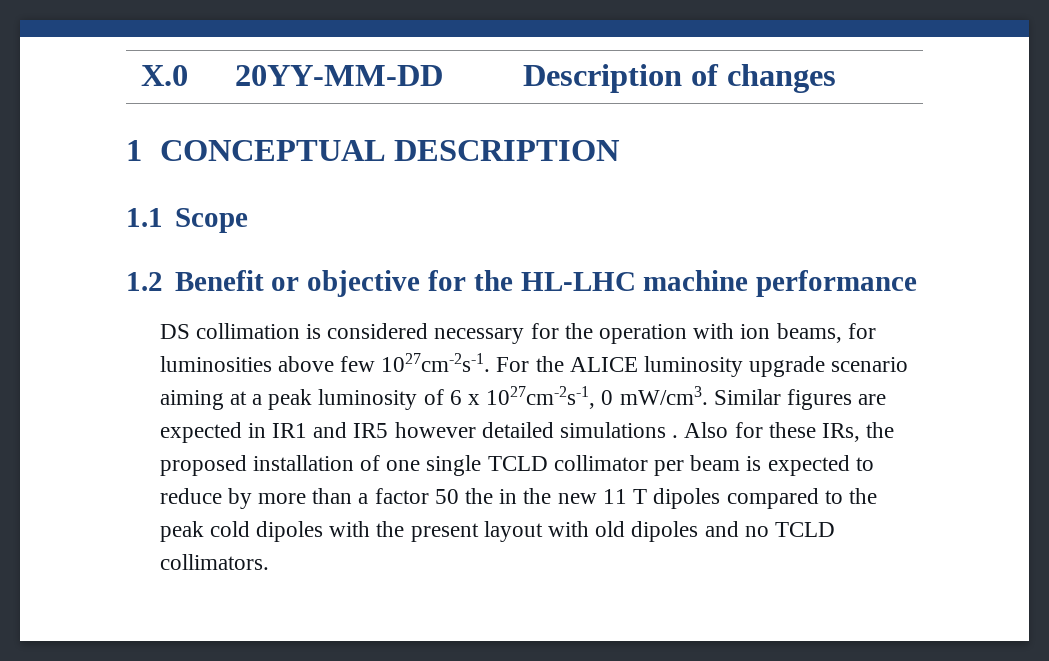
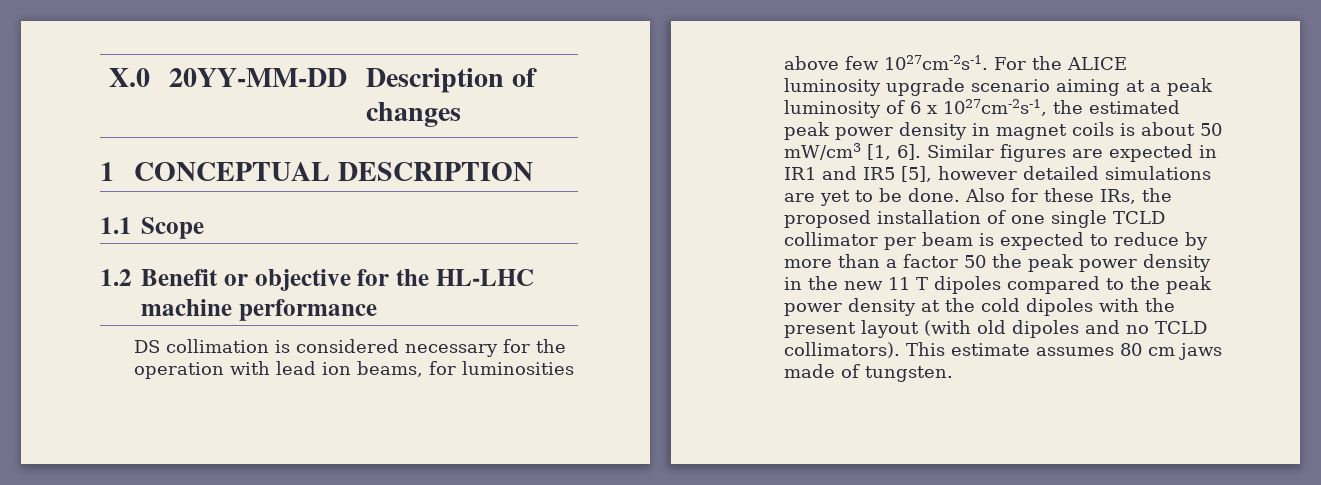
- DS collimation is considered necessary for the operation with ion beams, for luminosities above few 1027cm-2s-1.
+ DS collimation is considered necessary for the operation with lead ion beams, for luminosities above few 1027cm-2s-1.
- For the ALICE luminosity upgrade scenario aiming at a peak luminosity of 6 x 1027cm-2s-1, 0 mW/cm3.
+ For the ALICE luminosity upgrade scenario aiming at a peak luminosity of 6 x 1027cm-2s-1, the estimated peak power density in magnet coils is about 50 mW/cm3 [1, 6].
- Similar figures are expected in IR1 and IR5 however detailed simulations .
+ Similar figures are expected in IR1 and IR5 [5], however detailed simulations are yet to be done.
- Also for these IRs, the proposed installation of one single TCLD collimator per beam is expected to reduce by more than a factor 50 the in the new 11 T dipoles compared to the peak cold dipoles with the present layout with old dipoles and no TCLD collimators.
+ Also for these IRs, the proposed installation of one single TCLD collimator per beam is expected to reduce by more than a factor 50 the peak power density in the new 11 T dipoles compared to the peak power density at the cold dipoles with the present layout (with old dipoles and no TCLD collimators). This estimate assumes 80 cm jaws made of tungsten.

